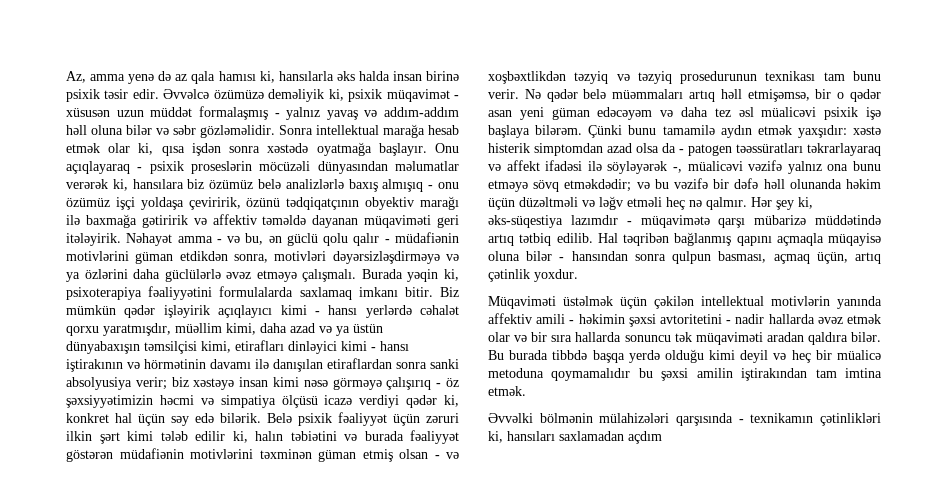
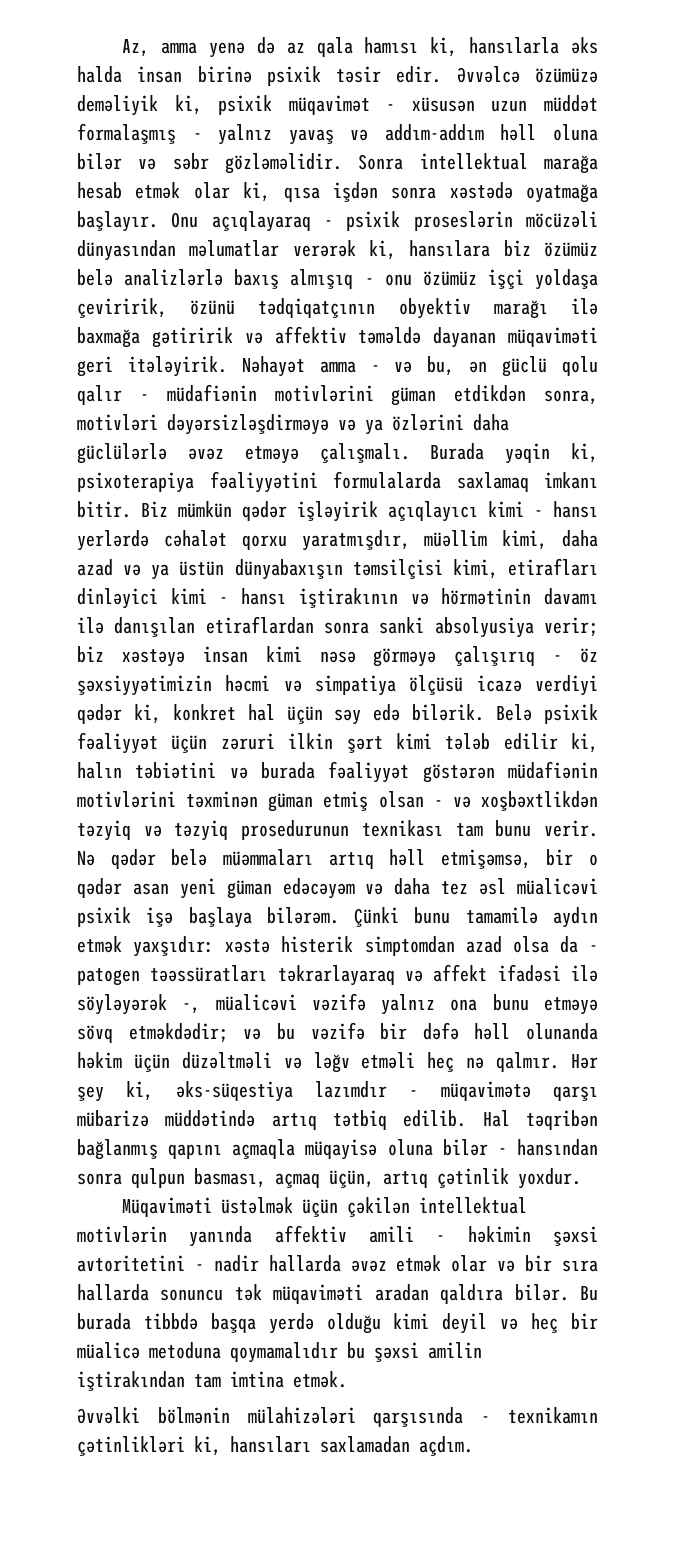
- Əvvəlki bölmənin mülahizələri qarşısında - texnikamın çətinlikləri ki, hansıları saxlamadan açdım
+ Əvvəlki bölmənin mülahizələri qarşısında - texnikamın çətinlikləri ki, hansıları saxlamadan açdım.

